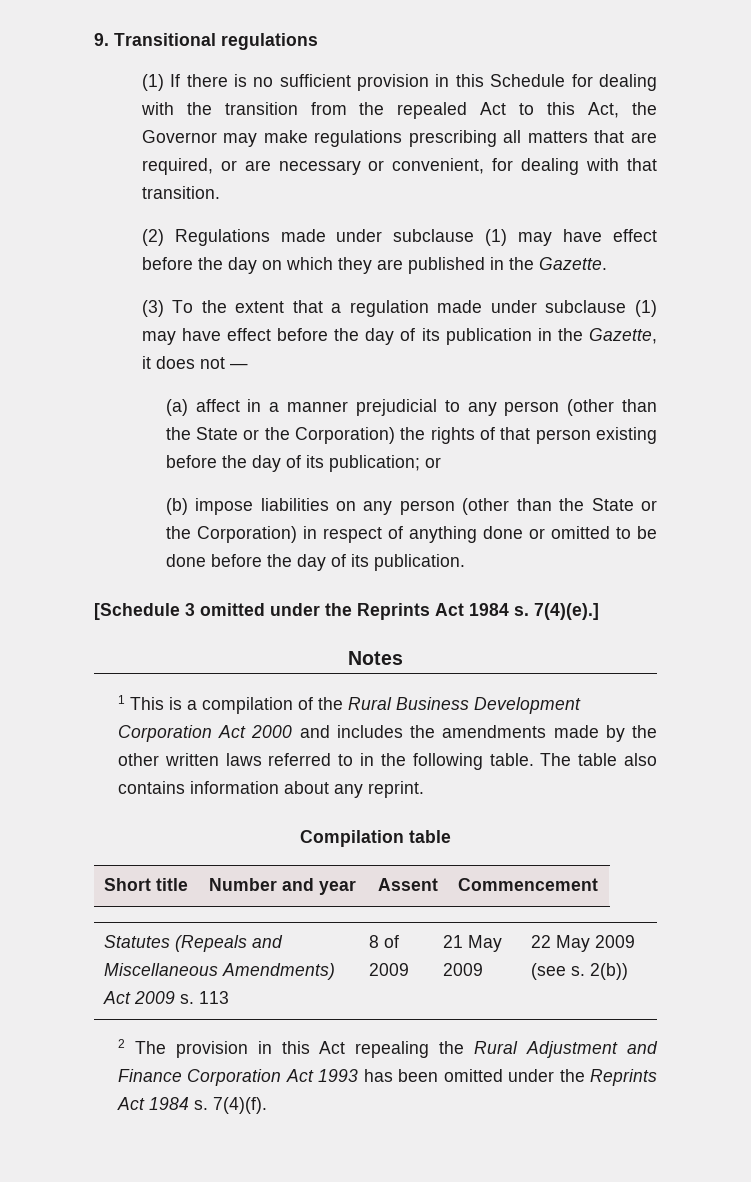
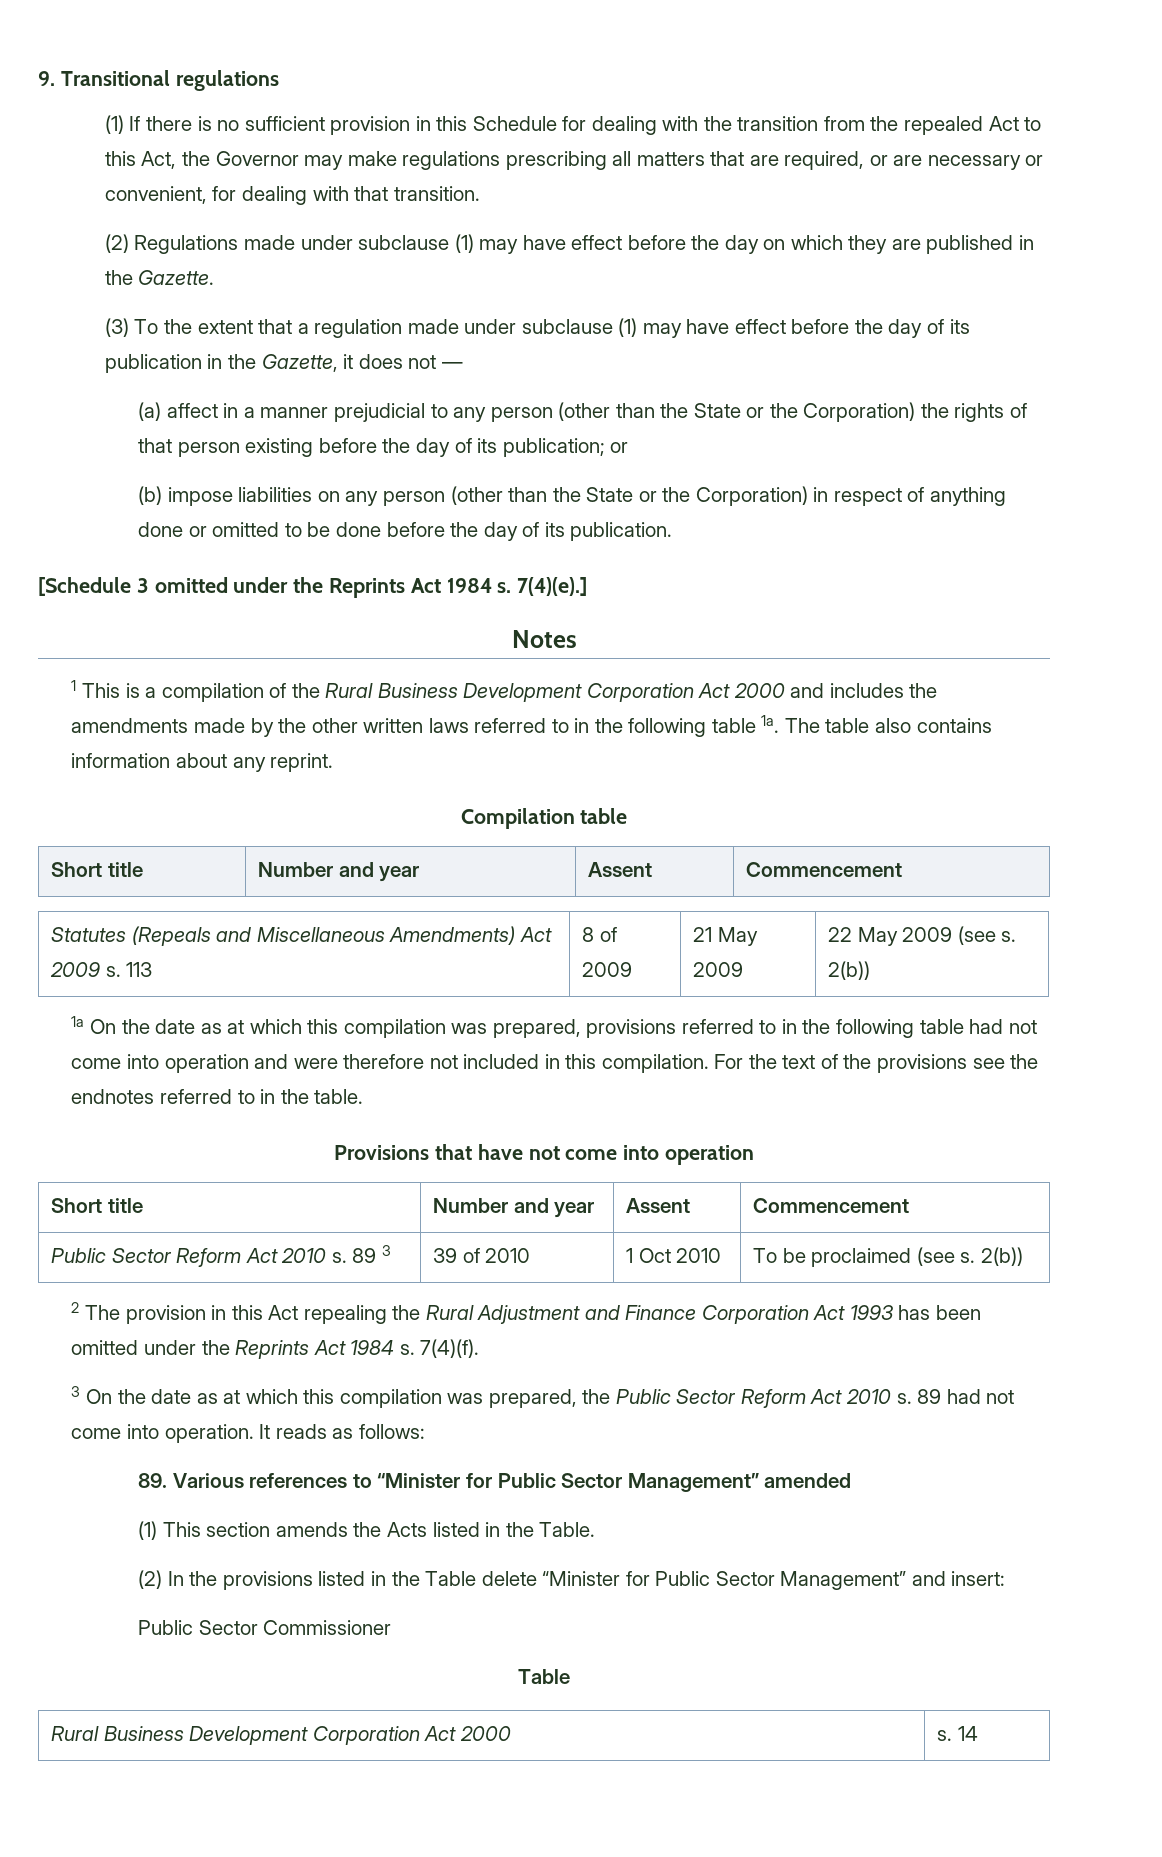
- 1 This is a compilation of the Rural Business Development Corporation Act 2000 and includes the amendments made by the other written laws referred to in the following table.
+ 1 This is a compilation of the Rural Business Development Corporation Act 2000 and includes the amendments made by the other written laws referred to in the following table 1a.
+ 1a On the date as at which this compilation was prepared, provisions referred to in the following table had not come into operation and were therefore not included in this compilation. For the text of the provisions see the endnotes referred to in the table.
+ Provisions that have not come into operation
+ Short title | Number and year | Assent | Commencement
+ Public Sector Reform Act 2010 s. 89 3 | 39 of 2010 | 1 Oct 2010 | To be proclaimed (see s. 2(b))
+ 3 On the date as at which this compilation was prepared, the Public Sector Reform Act 2010 s. 89 had not come into operation. It reads as follows:
+ 89. Various references to “Minister for Public Sector Management” amended
+ (1) This section amends the Acts listed in the Table.
+ (2) In the provisions listed in the Table delete “Minister for Public Sector Management” and insert:
+ Public Sector Commissioner
+ Table
+ Rural Business Development Corporation Act 2000 | s. 14

